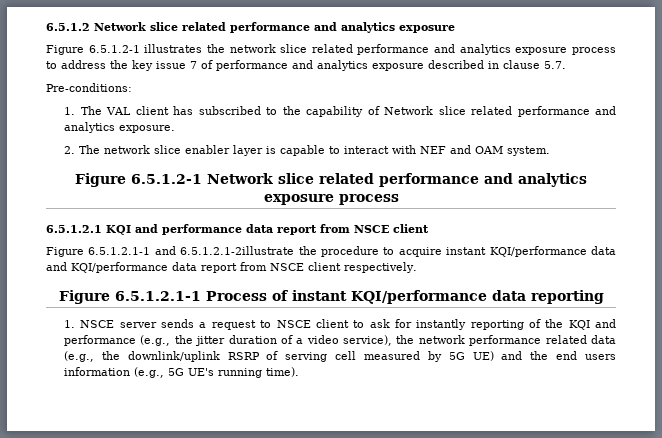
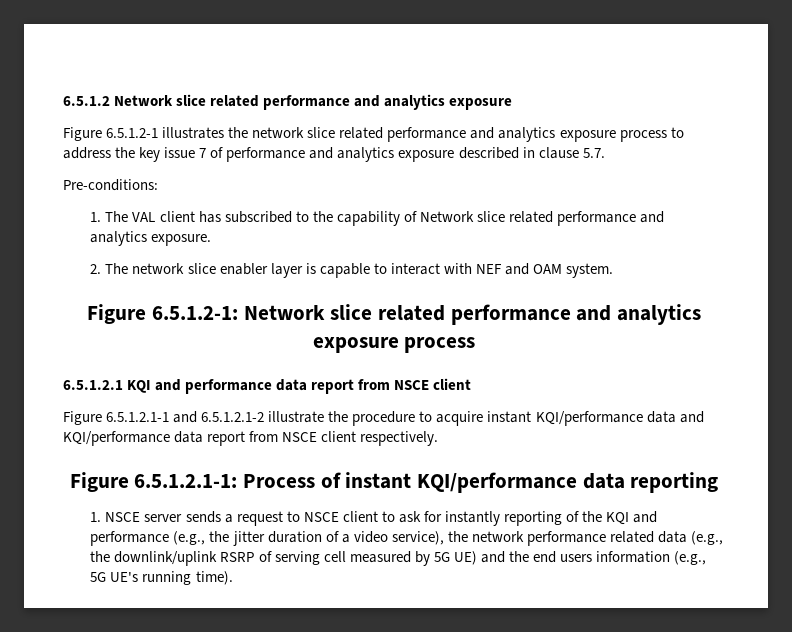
- Figure 6.5.1.2-1 Network slice related performance and analytics exposure process
+ Figure 6.5.1.2-1: Network slice related performance and analytics exposure process
- Figure 6.5.1.2.1-1 and 6.5.1.2.1-2illustrate the procedure to acquire instant KQI/performance data and KQI/performance data report from NSCE client respectively.
+ Figure 6.5.1.2.1-1 and 6.5.1.2.1-2 illustrate the procedure to acquire instant KQI/performance data and KQI/performance data report from NSCE client respectively.
- Figure 6.5.1.2.1-1 Process of instant KQI/performance data reporting
+ Figure 6.5.1.2.1-1: Process of instant KQI/performance data reporting

